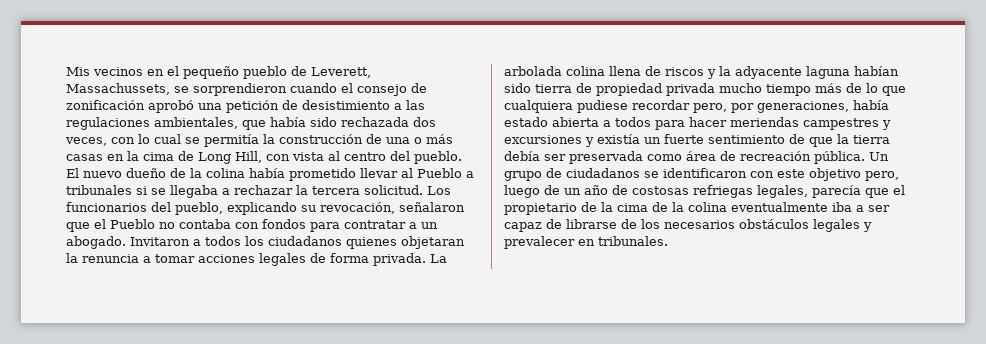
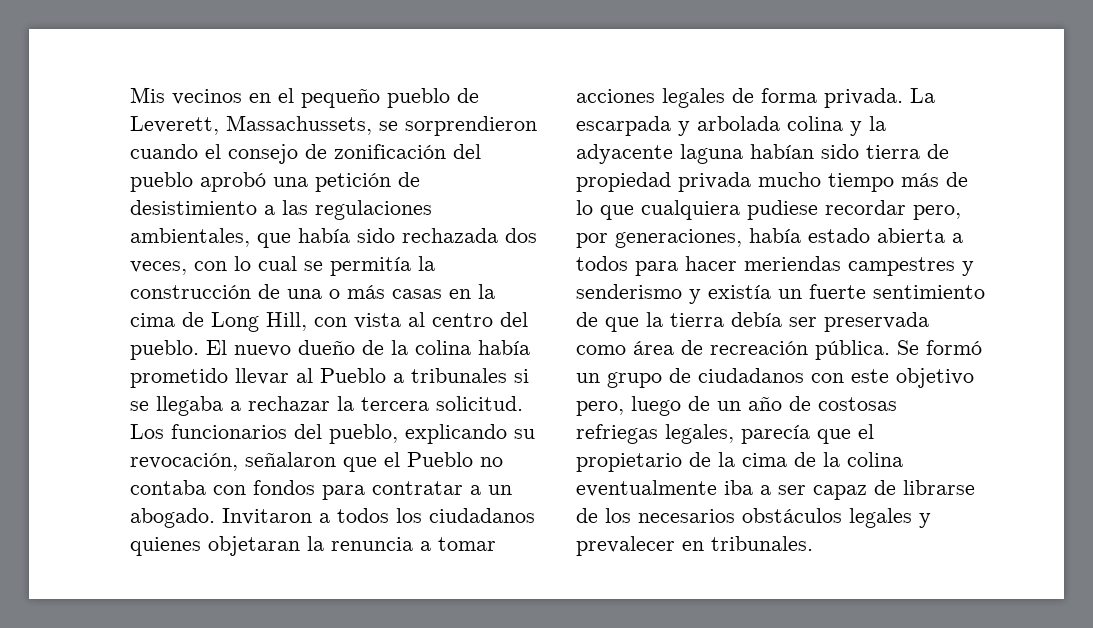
- Mis vecinos en el pequeño pueblo de Leverett, Massachussets, se sorprendieron cuando el consejo de zonificación aprobó una petición de desistimiento a las regulaciones ambientales, que había sido rechazada dos veces, con lo cual se permitía la construcción de una o más casas en la cima de Long Hill, con vista al centro del pueblo.
+ Mis vecinos en el pequeño pueblo de Leverett, Massachussets, se sorprendieron cuando el consejo de zonificación del pueblo aprobó una petición de desistimiento a las regulaciones ambientales, que había sido rechazada dos veces, con lo cual se permitía la construcción de una o más casas en la cima de Long Hill, con vista al centro del pueblo.
- La arbolada colina llena de riscos y la adyacente laguna habían sido tierra de propiedad privada mucho tiempo más de lo que cualquiera pudiese recordar pero, por generaciones, había estado abierta a todos para hacer meriendas campestres y excursiones y existía un fuerte sentimiento de que la tierra debía ser preservada como área de recreación pública.
+ La escarpada y arbolada colina y la adyacente laguna habían sido tierra de propiedad privada mucho tiempo más de lo que cualquiera pudiese recordar pero, por generaciones, había estado abierta a todos para hacer meriendas campestres y senderismo y existía un fuerte sentimiento de que la tierra debía ser preservada como área de recreación pública.
- Un grupo de ciudadanos se identificaron con este objetivo pero, luego de un año de costosas refriegas legales, parecía que el propietario de la cima de la colina eventualmente iba a ser capaz de librarse de los necesarios obstáculos legales y prevalecer en tribunales.
+ Se formó un grupo de ciudadanos con este objetivo pero, luego de un año de costosas refriegas legales, parecía que el propietario de la cima de la colina eventualmente iba a ser capaz de librarse de los necesarios obstáculos legales y prevalecer en tribunales.

